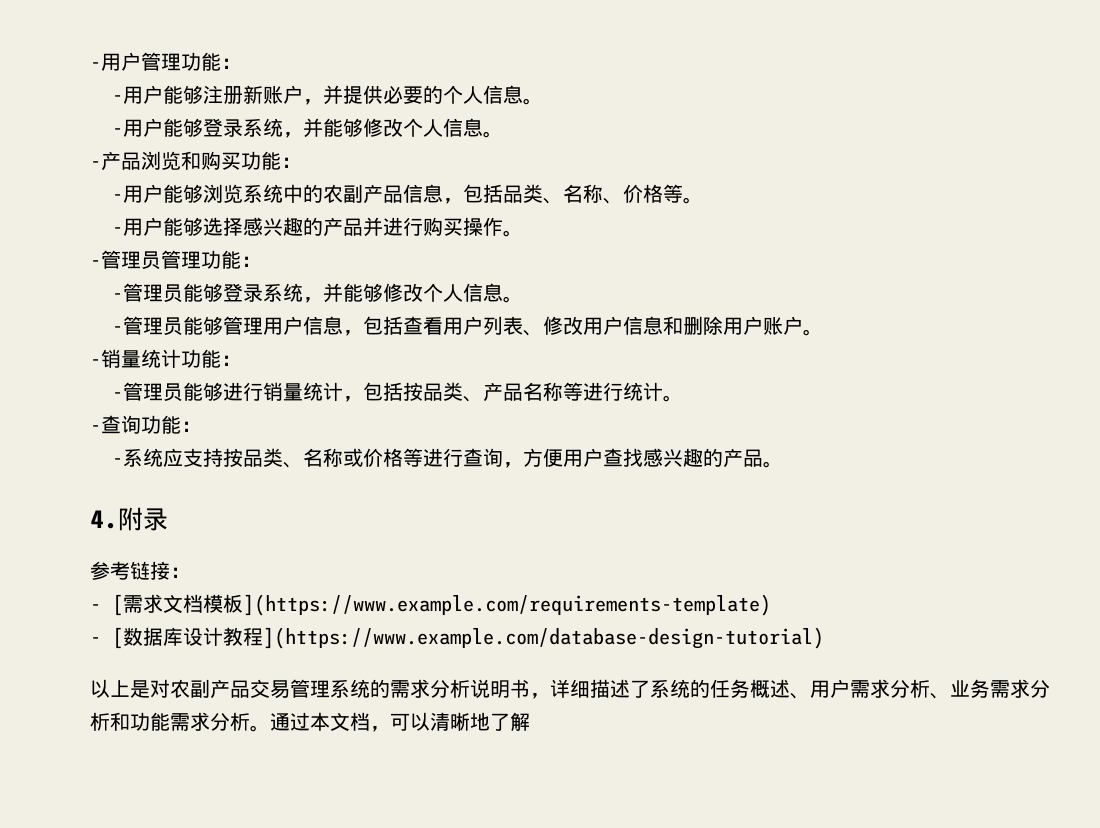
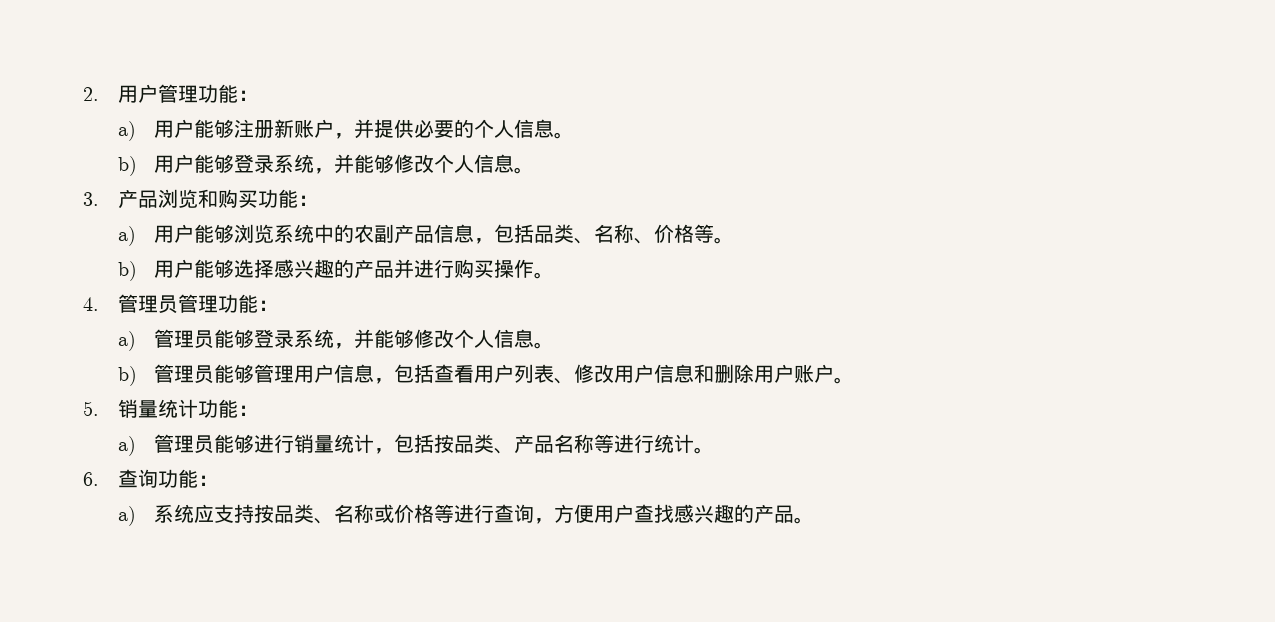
- -用户管理功能：
+ 2.用户管理功能：
- -用户能够注册新账户，并提供必要的个人信息。
+ a)用户能够注册新账户，并提供必要的个人信息。
- -用户能够登录系统，并能够修改个人信息。
+ b)用户能够登录系统，并能够修改个人信息。
- -产品浏览和购买功能：
+ 3.产品浏览和购买功能：
- -用户能够浏览系统中的农副产品信息，包括品类、名称、价格等。
+ a)用户能够浏览系统中的农副产品信息，包括品类、名称、价格等。
- -用户能够选择感兴趣的产品并进行购买操作。
+ b)用户能够选择感兴趣的产品并进行购买操作。
- -管理员管理功能：
+ 4.管理员管理功能：
- -管理员能够登录系统，并能够修改个人信息。
+ a)管理员能够登录系统，并能够修改个人信息。
- -管理员能够管理用户信息，包括查看用户列表、修改用户信息和删除用户账户。
+ b)管理员能够管理用户信息，包括查看用户列表、修改用户信息和删除用户账户。
- -销量统计功能：
+ 5.销量统计功能：
- -管理员能够进行销量统计，包括按品类、产品名称等进行统计。
+ a)管理员能够进行销量统计，包括按品类、产品名称等进行统计。
- -查询功能：
+ 6.查询功能：
- -系统应支持按品类、名称或价格等进行查询，方便用户查找感兴趣的产品。
+ a)系统应支持按品类、名称或价格等进行查询，方便用户查找感兴趣的产品。
- 4.附录
- 参考链接：
- - [需求文档模板](https://www.example.com/requirements-template)
- - [数据库设计教程](https://www.example.com/database-design-tutorial)
- 以上是对农副产品交易管理系统的需求分析说明书，详细描述了系统的任务概述、用户需求分析、业务需求分析和功能需求分析。通过本文档，可以清晰地了解

